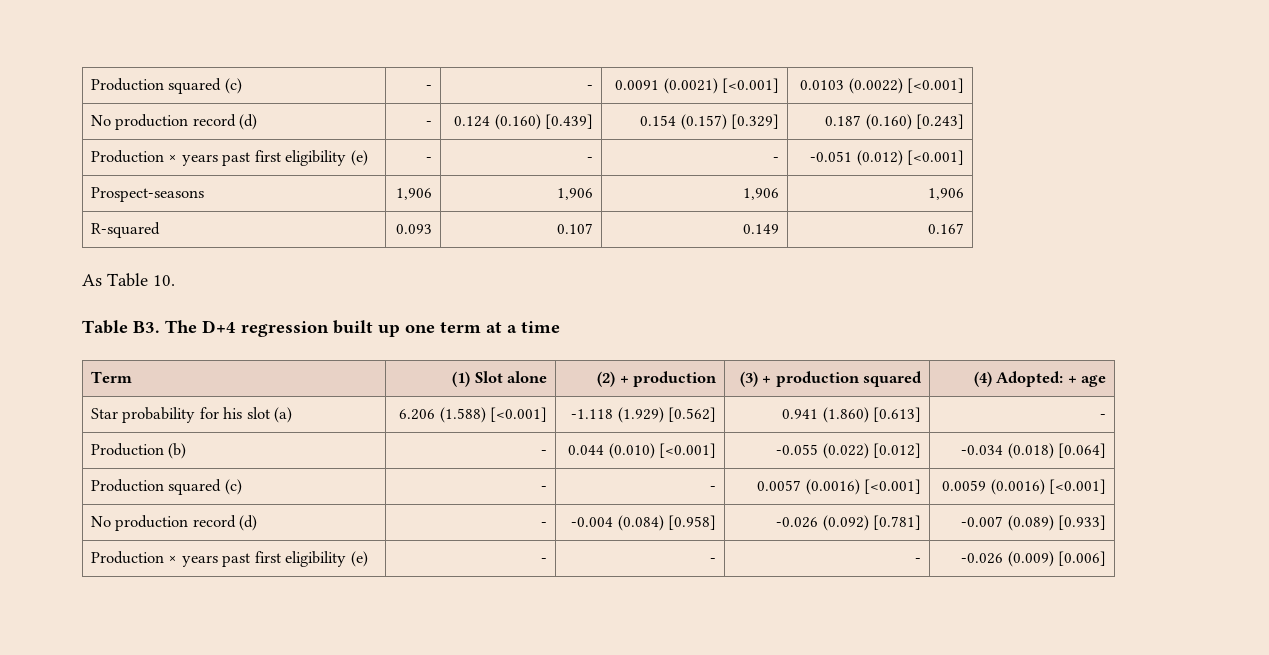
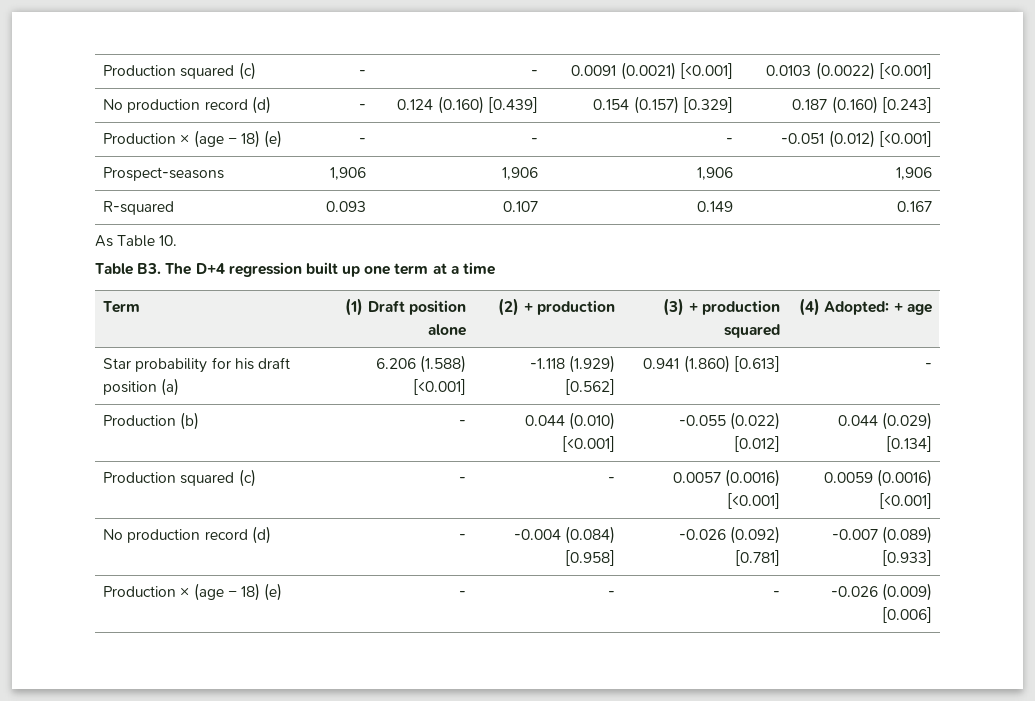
- Production × years past first eligibility (e) | - | - | - | -0.051 (0.012) [<0.001]
+ Production × (age − 18) (e) | - | - | - | -0.051 (0.012) [<0.001]
- Term | (1) Slot alone | (2) + production | (3) + production squared | (4) Adopted: + age
+ Term | (1) Draft position alone | (2) + production | (3) + production squared | (4) Adopted: + age
- Star probability for his slot (a) | 6.206 (1.588) [<0.001] | -1.118 (1.929) [0.562] | 0.941 (1.860) [0.613] | -
+ Star probability for his draft position (a) | 6.206 (1.588) [<0.001] | -1.118 (1.929) [0.562] | 0.941 (1.860) [0.613] | -
- Production (b) | - | 0.044 (0.010) [<0.001] | -0.055 (0.022) [0.012] | -0.034 (0.018) [0.064]
+ Production (b) | - | 0.044 (0.010) [<0.001] | -0.055 (0.022) [0.012] | 0.044 (0.029) [0.134]
- Production × years past first eligibility (e) | - | - | - | -0.026 (0.009) [0.006]
+ Production × (age − 18) (e) | - | - | - | -0.026 (0.009) [0.006]

